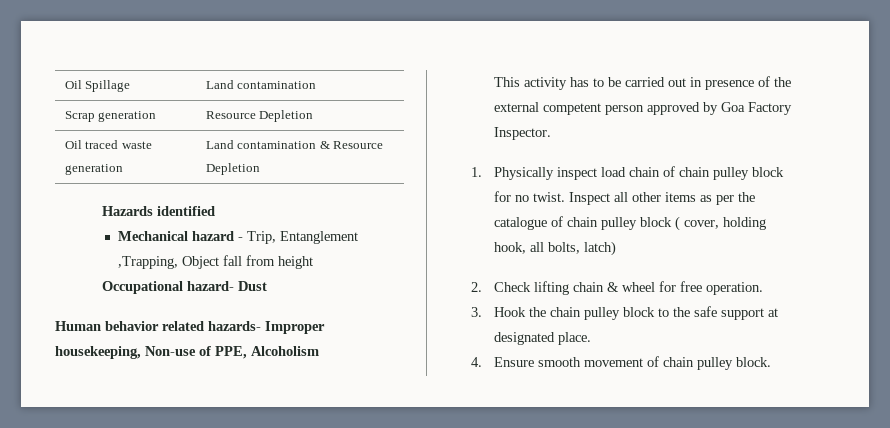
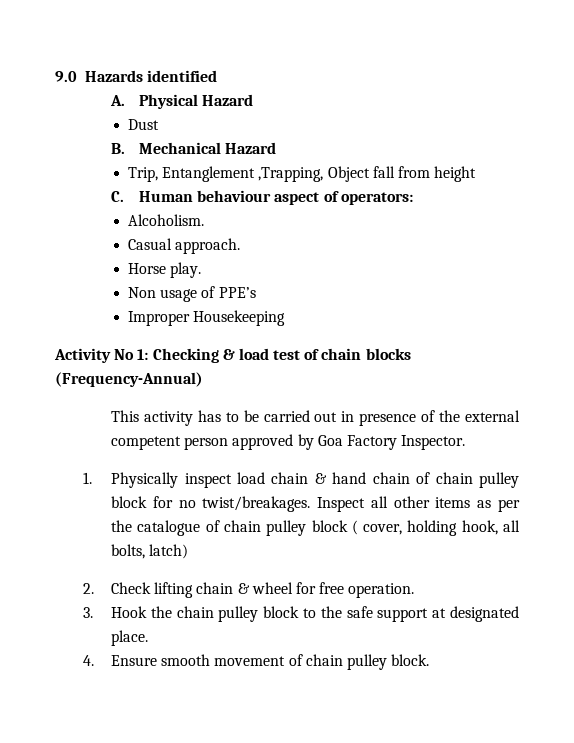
- Oil Spillage | Land contamination
- Scrap generation | Resource Depletion
- Oil traced waste generation | Land contamination & Resource Depletion
- Hazards identified
- Mechanical hazard - Trip, Entanglement ,Trapping, Object fall from height
+ 9.0 Hazards identified
+ A. Physical Hazard
+ Dust
+ B. Mechanical Hazard
+ Trip, Entanglement ,Trapping, Object fall from height
- Occupational hazard- Dust
- Human behavior related hazards- Improper housekeeping, Non-use of PPE, Alcoholism
+ C. Human behaviour aspect of operators:
+ Alcoholism.
+ Casual approach.
+ Horse play.
+ Non usage of PPE’s
+ Improper Housekeeping
+ Activity No 1: Checking & load test of chain blocks (Frequency-Annual)
- 1. Physically inspect load chain of chain pulley block for no twist.
+ 1. Physically inspect load chain & hand chain of chain pulley block for no twist/breakages.

